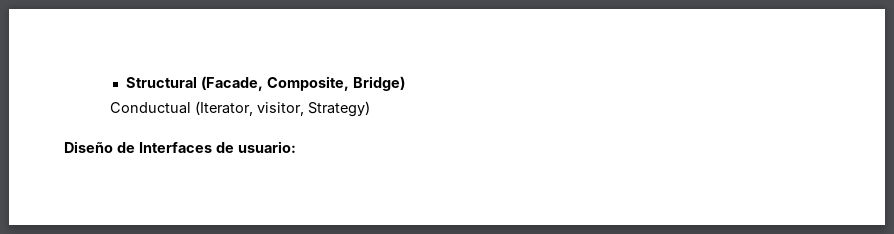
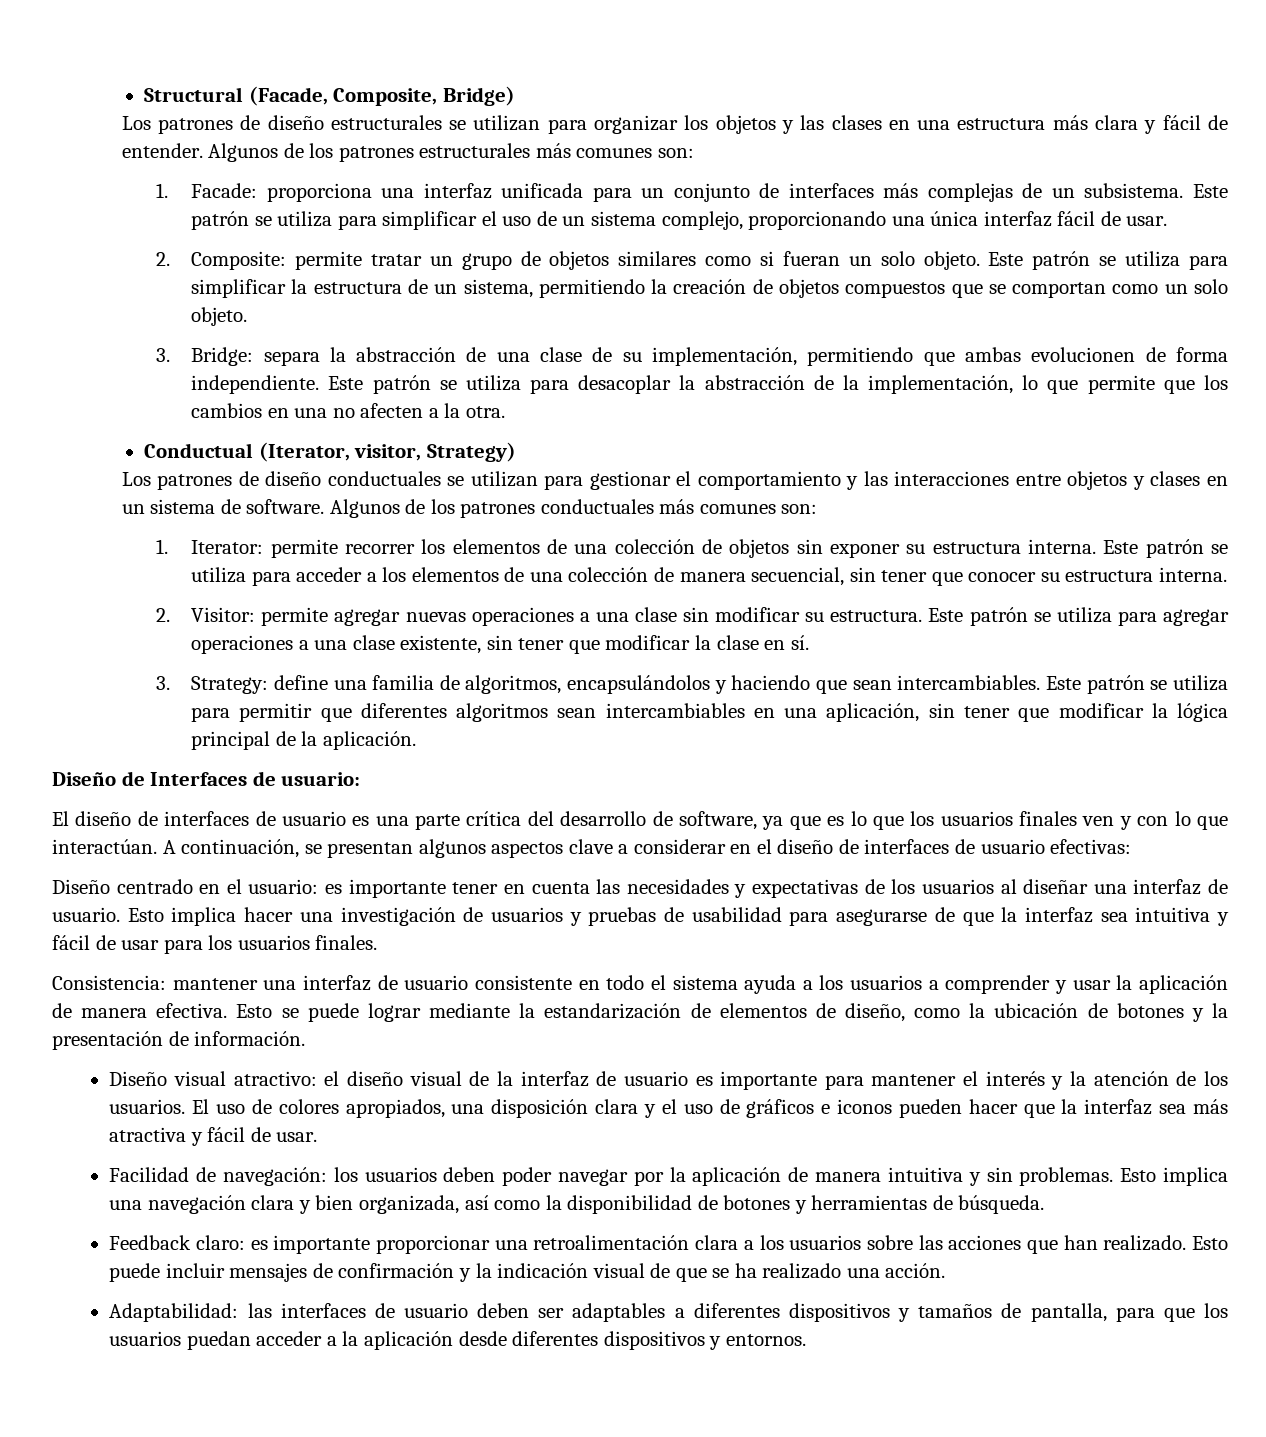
+ Los patrones de diseño estructurales se utilizan para organizar los objetos y las clases en una estructura más clara y fácil de entender. Algunos de los patrones estructurales más comunes son:
+ 1. Facade: proporciona una interfaz unificada para un conjunto de interfaces más complejas de un subsistema. Este patrón se utiliza para simplificar el uso de un sistema complejo, proporcionando una única interfaz fácil de usar.
+ 2. Composite: permite tratar un grupo de objetos similares como si fueran un solo objeto. Este patrón se utiliza para simplificar la estructura de un sistema, permitiendo la creación de objetos compuestos que se comportan como un solo objeto.
+ 3. Bridge: separa la abstracción de una clase de su implementación, permitiendo que ambas evolucionen de forma independiente. Este patrón se utiliza para desacoplar la abstracción de la implementación, lo que permite que los cambios en una no afecten a la otra.
  Conductual (Iterator, visitor, Strategy)
+ Los patrones de diseño conductuales se utilizan para gestionar el comportamiento y las interacciones entre objetos y clases en un sistema de software. Algunos de los patrones conductuales más comunes son:
+ 1. Iterator: permite recorrer los elementos de una colección de objetos sin exponer su estructura interna. Este patrón se utiliza para acceder a los elementos de una colección de manera secuencial, sin tener que conocer su estructura interna.
+ 2. Visitor: permite agregar nuevas operaciones a una clase sin modificar su estructura. Este patrón se utiliza para agregar operaciones a una clase existente, sin tener que modificar la clase en sí.
+ 3. Strategy: define una familia de algoritmos, encapsulándolos y haciendo que sean intercambiables. Este patrón se utiliza para permitir que diferentes algoritmos sean intercambiables en una aplicación, sin tener que modificar la lógica principal de la aplicación.
+ El diseño de interfaces de usuario es una parte crítica del desarrollo de software, ya que es lo que los usuarios finales ven y con lo que interactúan. A continuación, se presentan algunos aspectos clave a considerar en el diseño de interfaces de usuario efectivas:
+ Diseño centrado en el usuario: es importante tener en cuenta las necesidades y expectativas de los usuarios al diseñar una interfaz de usuario. Esto implica hacer una investigación de usuarios y pruebas de usabilidad para asegurarse de que la interfaz sea intuitiva y fácil de usar para los usuarios finales.
+ Consistencia: mantener una interfaz de usuario consistente en todo el sistema ayuda a los usuarios a comprender y usar la aplicación de manera efectiva. Esto se puede lograr mediante la estandarización de elementos de diseño, como la ubicación de botones y la presentación de información.
+ Diseño visual atractivo: el diseño visual de la interfaz de usuario es importante para mantener el interés y la atención de los usuarios. El uso de colores apropiados, una disposición clara y el uso de gráficos e iconos pueden hacer que la interfaz sea más atractiva y fácil de usar.
+ Facilidad de navegación: los usuarios deben poder navegar por la aplicación de manera intuitiva y sin problemas. Esto implica una navegación clara y bien organizada, así como la disponibilidad de botones y herramientas de búsqueda.
+ Feedback claro: es importante proporcionar una retroalimentación clara a los usuarios sobre las acciones que han realizado. Esto puede incluir mensajes de confirmación y la indicación visual de que se ha realizado una acción.
+ Adaptabilidad: las interfaces de usuario deben ser adaptables a diferentes dispositivos y tamaños de pantalla, para que los usuarios puedan acceder a la aplicación desde diferentes dispositivos y entornos.

